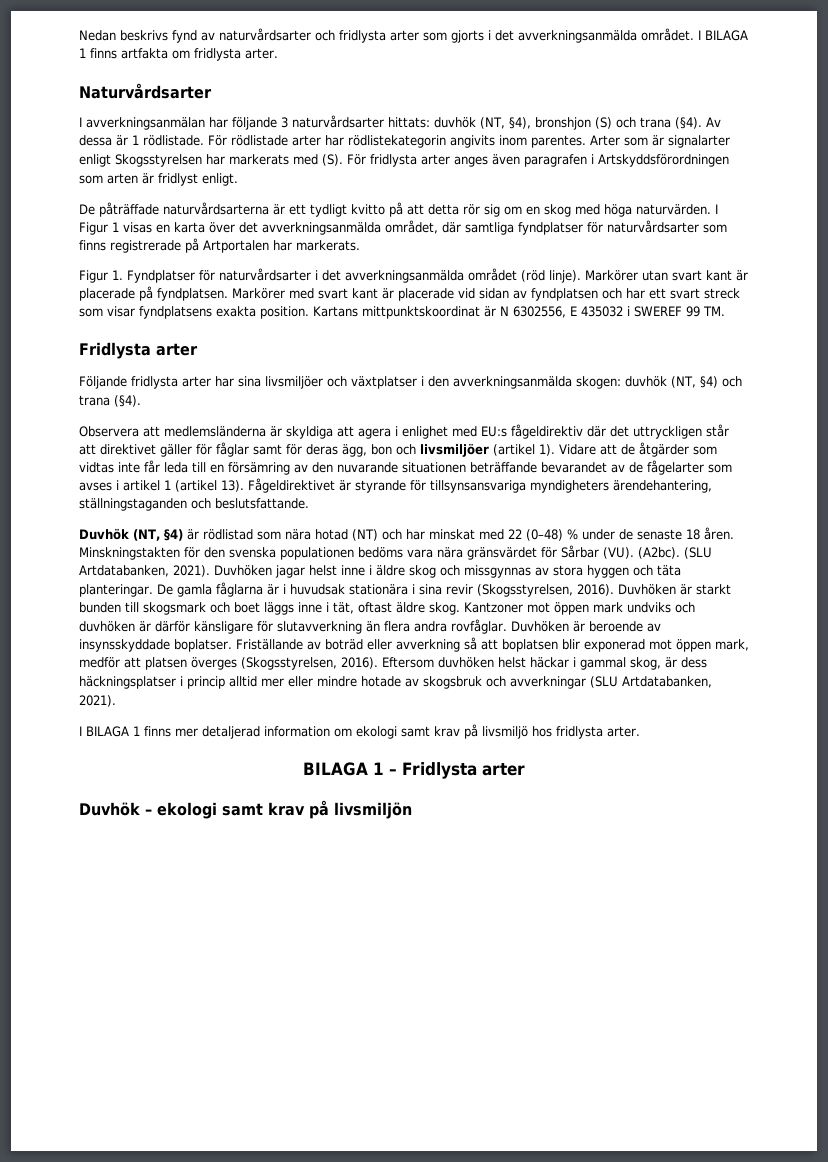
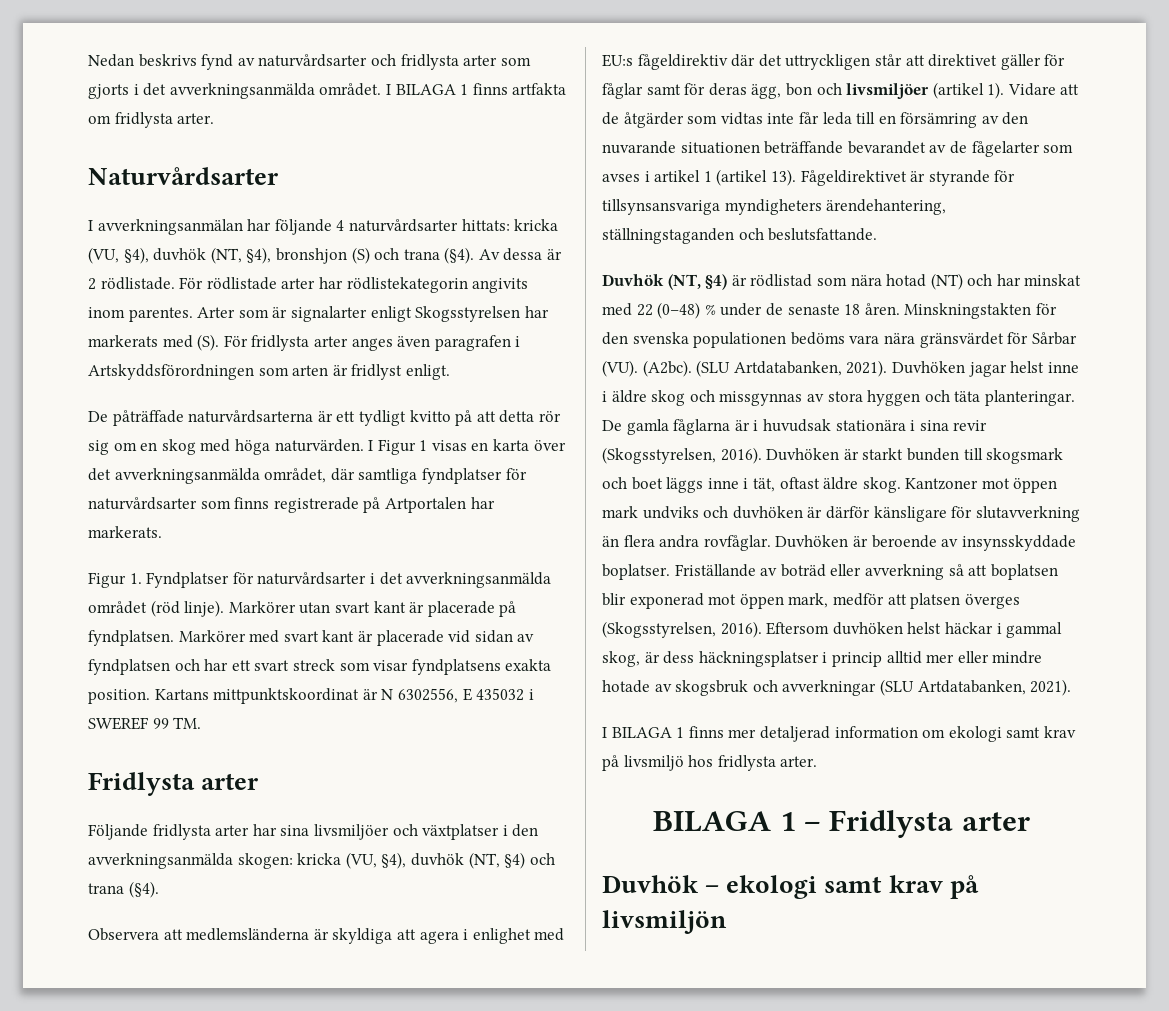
- I avverkningsanmälan har följande 3 naturvårdsarter hittats: duvhök (NT, §4), bronshjon (S) och trana (§4).
+ I avverkningsanmälan har följande 4 naturvårdsarter hittats: kricka (VU, §4), duvhök (NT, §4), bronshjon (S) och trana (§4).
- Av dessa är 1 rödlistade.
+ Av dessa är 2 rödlistade.
- Följande fridlysta arter har sina livsmiljöer och växtplatser i den avverkningsanmälda skogen: duvhök (NT, §4) och trana (§4).
+ Följande fridlysta arter har sina livsmiljöer och växtplatser i den avverkningsanmälda skogen: kricka (VU, §4), duvhök (NT, §4) och trana (§4).

